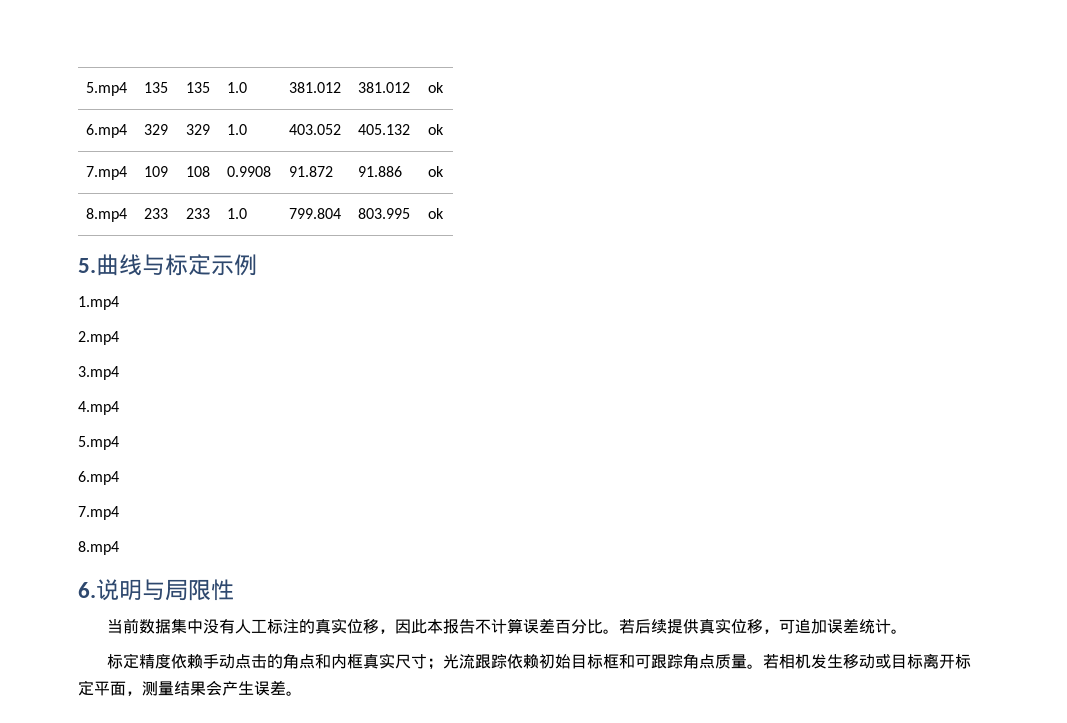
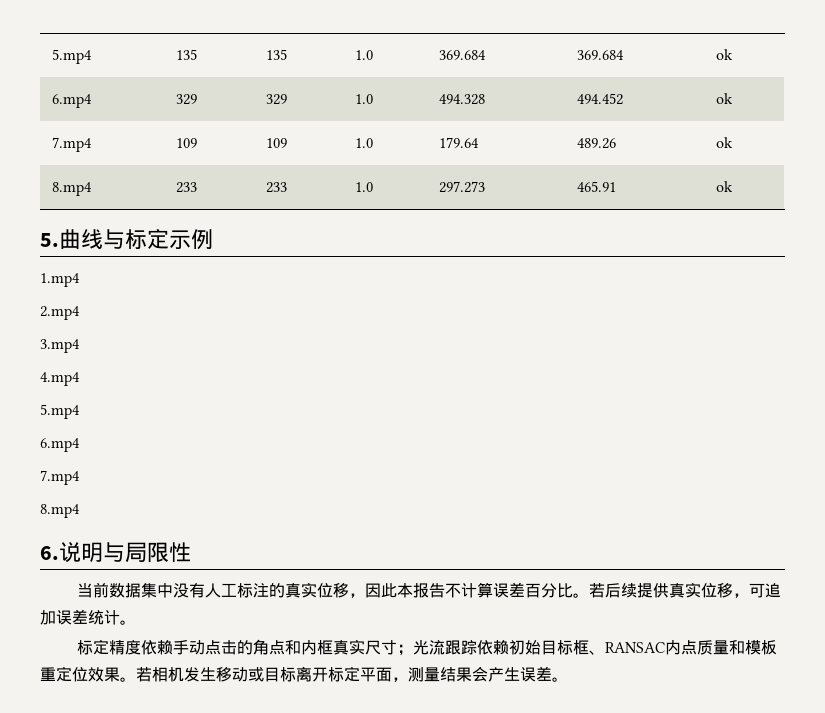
- 5.mp4 | 135 | 135 | 1.0 | 381.012 | 381.012 | ok
+ 5.mp4 | 135 | 135 | 1.0 | 369.684 | 369.684 | ok
- 6.mp4 | 329 | 329 | 1.0 | 403.052 | 405.132 | ok
+ 6.mp4 | 329 | 329 | 1.0 | 494.328 | 494.452 | ok
- 7.mp4 | 109 | 108 | 0.9908 | 91.872 | 91.886 | ok
+ 7.mp4 | 109 | 109 | 1.0 | 179.64 | 489.26 | ok
- 8.mp4 | 233 | 233 | 1.0 | 799.804 | 803.995 | ok
+ 8.mp4 | 233 | 233 | 1.0 | 297.273 | 465.91 | ok
- 标定精度依赖手动点击的角点和内框真实尺寸；光流跟踪依赖初始目标框和可跟踪角点质量。
+ 标定精度依赖手动点击的角点和内框真实尺寸；光流跟踪依赖初始目标框、RANSAC内点质量和模板重定位效果。

